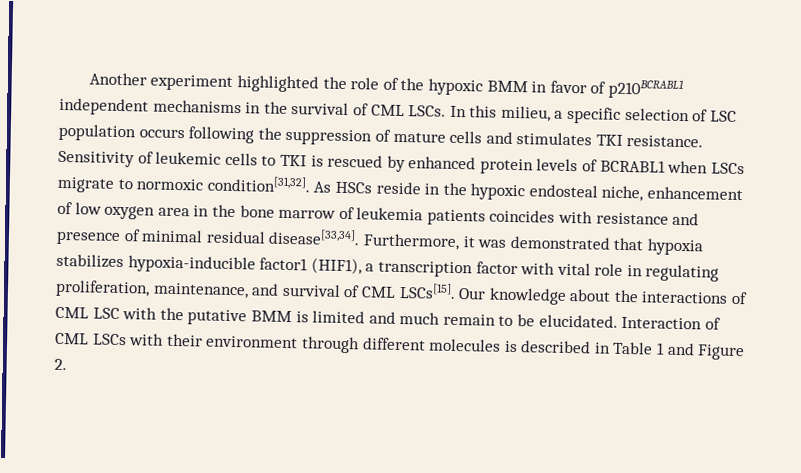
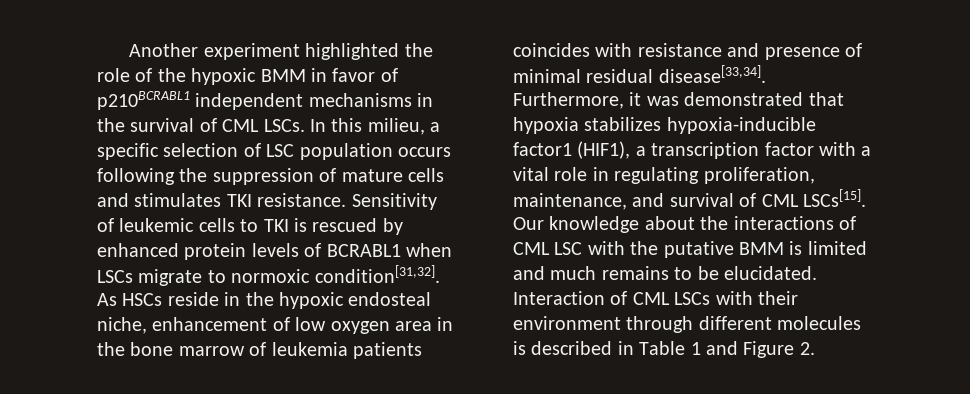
- Furthermore, it was demonstrated that hypoxia stabilizes hypoxia-inducible factor1 (HIF1), a transcription factor with vital role in regulating proliferation, maintenance, and survival of CML LSCs[15].
+ Furthermore, it was demonstrated that hypoxia stabilizes hypoxia-inducible factor1 (HIF1), a transcription factor with a vital role in regulating proliferation, maintenance, and survival of CML LSCs[15].
- Our knowledge about the interactions of CML LSC with the putative BMM is limited and much remain to be elucidated.
+ Our knowledge about the interactions of CML LSC with the putative BMM is limited and much remains to be elucidated.

